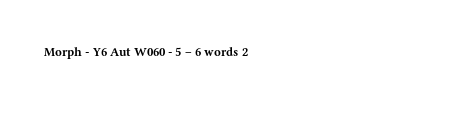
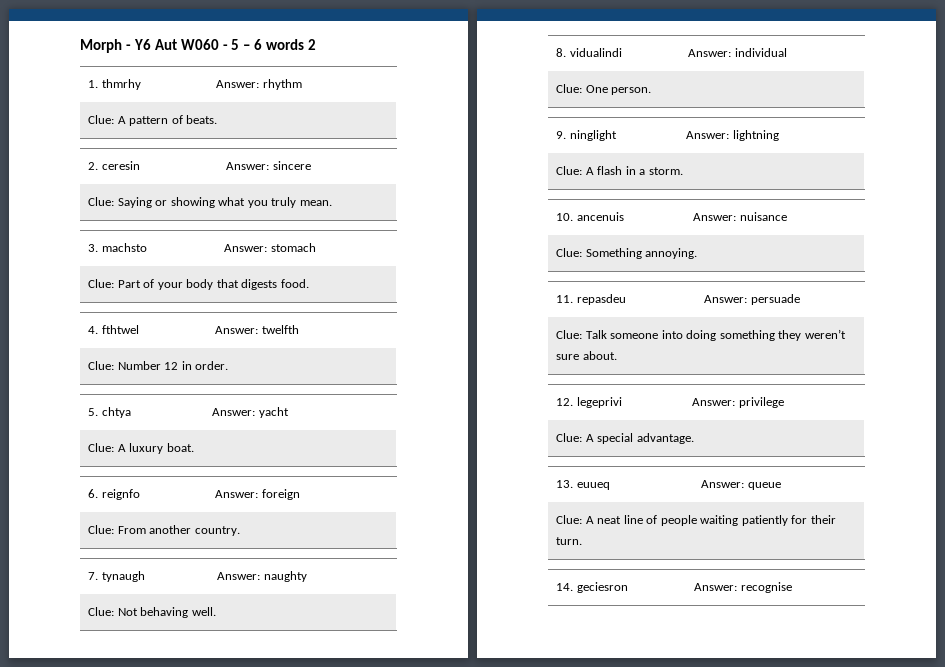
+ 1. thmrhy | Answer: rhythm
+ Clue: A pattern of beats.
+ 2. ceresin | Answer: sincere
+ Clue: Saying or showing what you truly mean.
+ 3. machsto | Answer: stomach
+ Clue: Part of your body that digests food.
+ 4. fthtwel | Answer: twelfth
+ Clue: Number 12 in order.
+ 5. chtya | Answer: yacht
+ Clue: A luxury boat.
+ 6. reignfo | Answer: foreign
+ Clue: From another country.
+ 7. tynaugh | Answer: naughty
+ Clue: Not behaving well.
+ 8. vidualindi | Answer: individual
+ Clue: One person.
+ 9. ninglight | Answer: lightning
+ Clue: A flash in a storm.
+ 10. ancenuis | Answer: nuisance
+ Clue: Something annoying.
+ 11. repasdeu | Answer: persuade
+ Clue: Talk someone into doing something they weren’t sure about.
+ 12. legeprivi | Answer: privilege
+ Clue: A special advantage.
+ 13. euueq | Answer: queue
+ Clue: A neat line of people waiting patiently for their turn.
+ 14. geciesron | Answer: recognise

